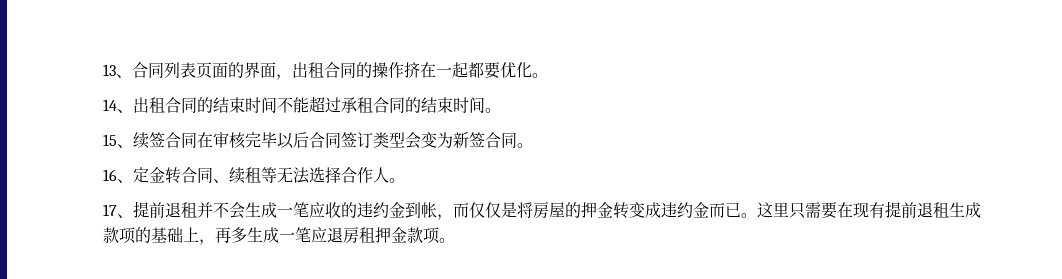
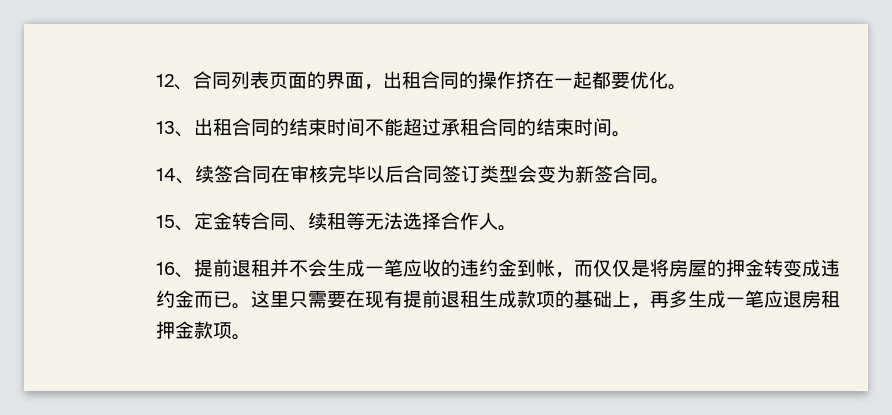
- 13、合同列表页面的界面，出租合同的操作挤在一起都要优化。
+ 12、合同列表页面的界面，出租合同的操作挤在一起都要优化。
- 14、出租合同的结束时间不能超过承租合同的结束时间。
+ 13、出租合同的结束时间不能超过承租合同的结束时间。
- 15、续签合同在审核完毕以后合同签订类型会变为新签合同。
+ 14、续签合同在审核完毕以后合同签订类型会变为新签合同。
- 16、定金转合同、续租等无法选择合作人。
+ 15、定金转合同、续租等无法选择合作人。
- 17、提前退租并不会生成一笔应收的违约金到帐，而仅仅是将房屋的押金转变成违约金而已。
+ 16、提前退租并不会生成一笔应收的违约金到帐，而仅仅是将房屋的押金转变成违约金而已。

